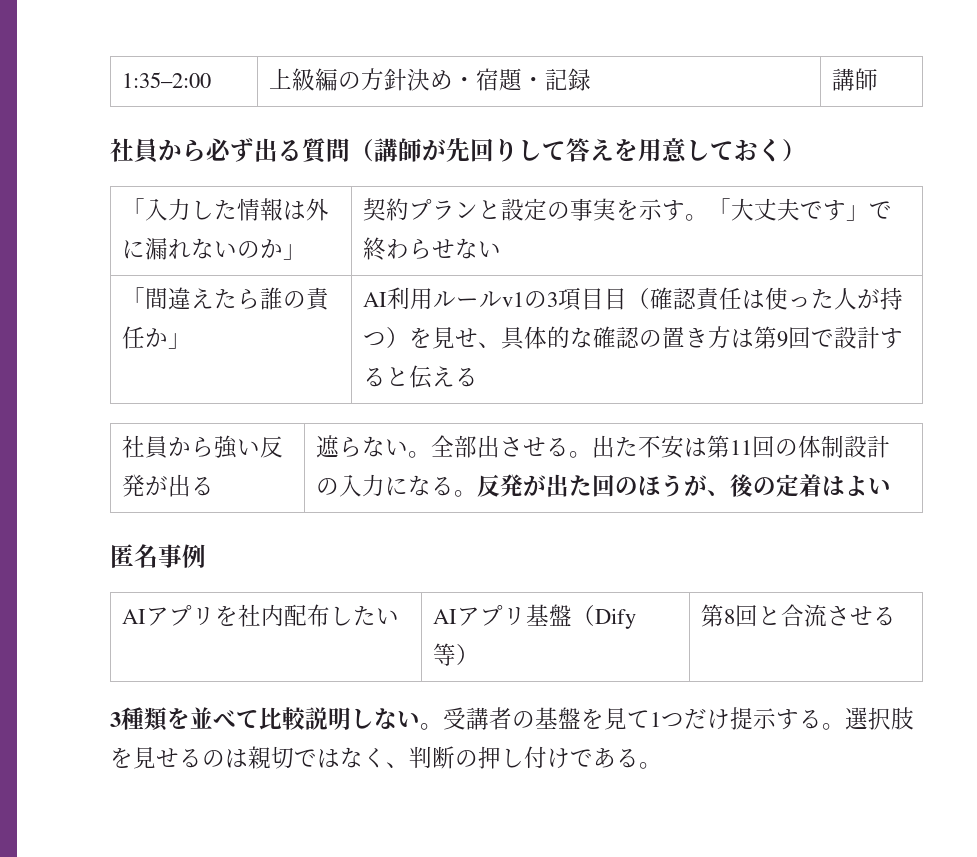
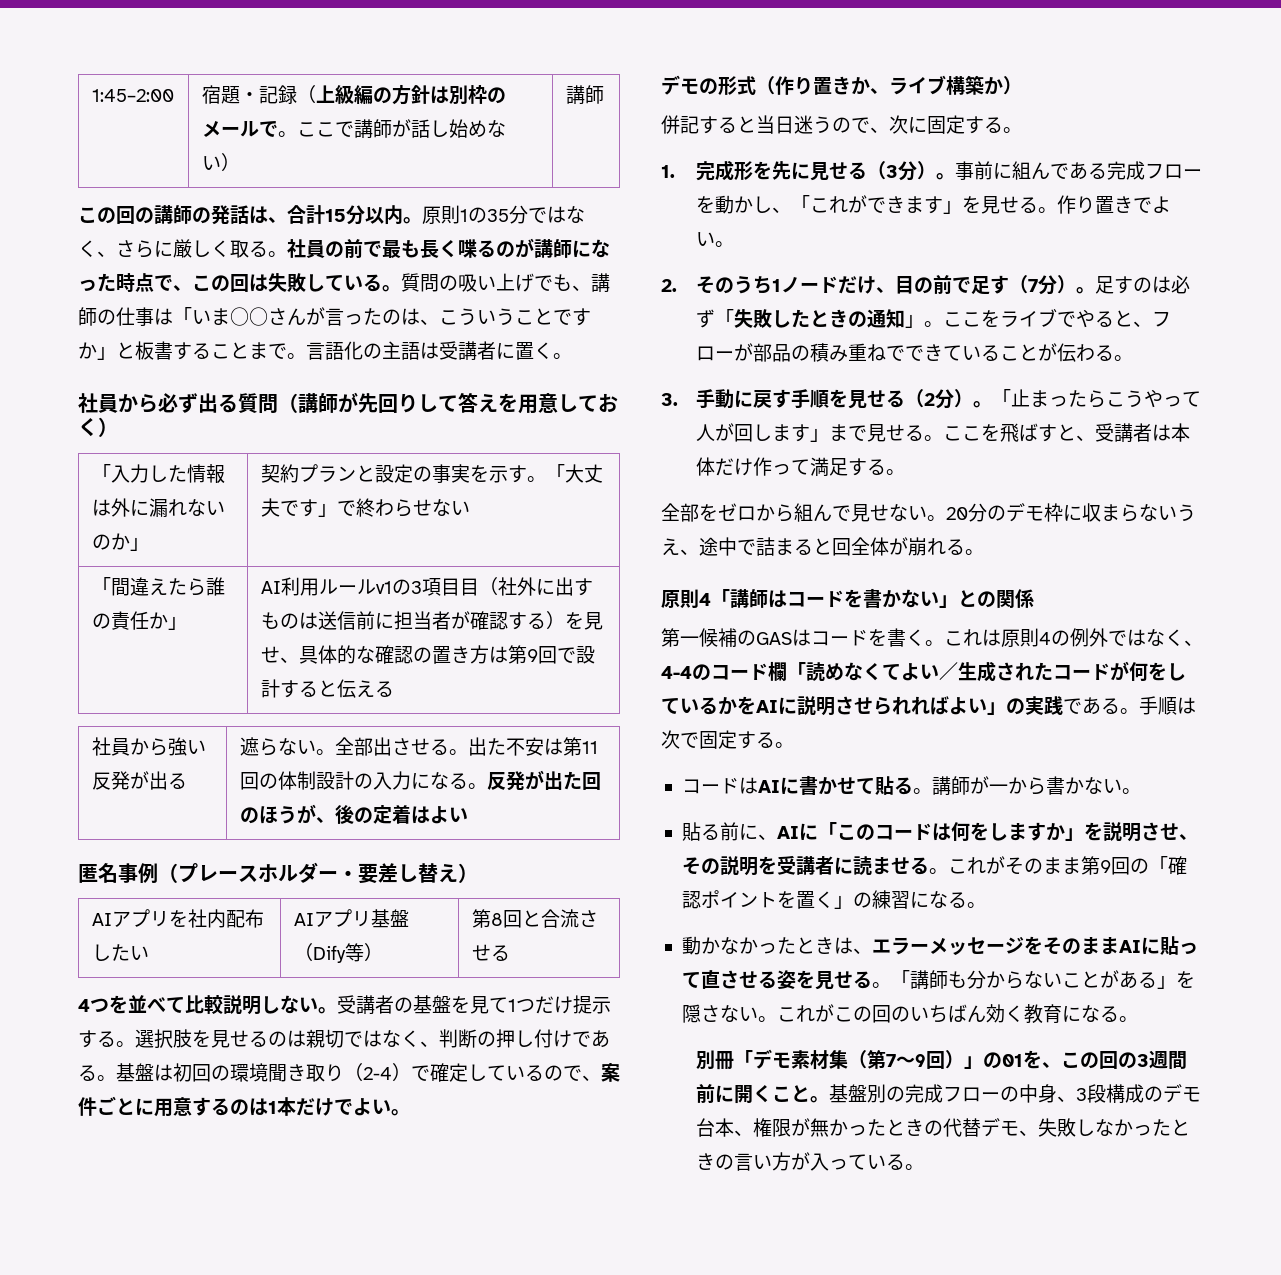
- 1:35–2:00 | 上級編の方針決め・宿題・記録 | 講師
+ 1:45–2:00 | 宿題・記録（上級編の方針は別枠のメールで。ここで講師が話し始めない） | 講師
+ この回の講師の発話は、合計15分以内。原則1の35分ではなく、さらに厳しく取る。社員の前で最も長く喋るのが講師になった時点で、この回は失敗している。質問の吸い上げでも、講師の仕事は「いま○○さんが言ったのは、こういうことですか」と板書することまで。言語化の主語は受講者に置く。
- 「間違えたら誰の責任か」 | AI利用ルールv1の3項目目（確認責任は使った人が持つ）を見せ、具体的な確認の置き方は第9回で設計すると伝える
+ 「間違えたら誰の責任か」 | AI利用ルールv1の3項目目（社外に出すものは送信前に担当者が確認する）を見せ、具体的な確認の置き方は第9回で設計すると伝える
- 匿名事例
+ 匿名事例（プレースホルダー・要差し替え）
- 3種類を並べて比較説明しない。
+ 4つを並べて比較説明しない。
+ 基盤は初回の環境聞き取り（2-4）で確定しているので、案件ごとに用意するのは1本だけでよい。
+ デモの形式（作り置きか、ライブ構築か）
+ 併記すると当日迷うので、次に固定する。
+ 1.完成形を先に見せる（3分）。事前に組んである完成フローを動かし、「これができます」を見せる。作り置きでよい。
+ 2.そのうち1ノードだけ、目の前で足す（7分）。足すのは必ず「失敗したときの通知」。ここをライブでやると、フローが部品の積み重ねでできていることが伝わる。
+ 3.手動に戻す手順を見せる（2分）。「止まったらこうやって人が回します」まで見せる。ここを飛ばすと、受講者は本体だけ作って満足する。
+ 全部をゼロから組んで見せない。20分のデモ枠に収まらないうえ、途中で詰まると回全体が崩れる。
+ 原則4「講師はコードを書かない」との関係
+ 第一候補のGASはコードを書く。これは原則4の例外ではなく、4-4のコード欄「読めなくてよい／生成されたコードが何をしているかをAIに説明させられればよい」の実践である。手順は次で固定する。
+ コードはAIに書かせて貼る。講師が一から書かない。
+ 貼る前に、AIに「このコードは何をしますか」を説明させ、その説明を受講者に読ませる。これがそのまま第9回の「確認ポイントを置く」の練習になる。
+ 動かなかったときは、エラーメッセージをそのままAIに貼って直させる姿を見せる。「講師も分からないことがある」を隠さない。これがこの回のいちばん効く教育になる。
+ 別冊「デモ素材集（第7〜9回）」の01を、この回の3週間前に開くこと。基盤別の完成フローの中身、3段構成のデモ台本、権限が無かったときの代替デモ、失敗しなかったときの言い方が入っている。

